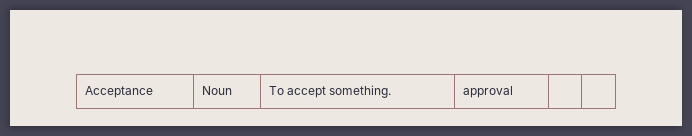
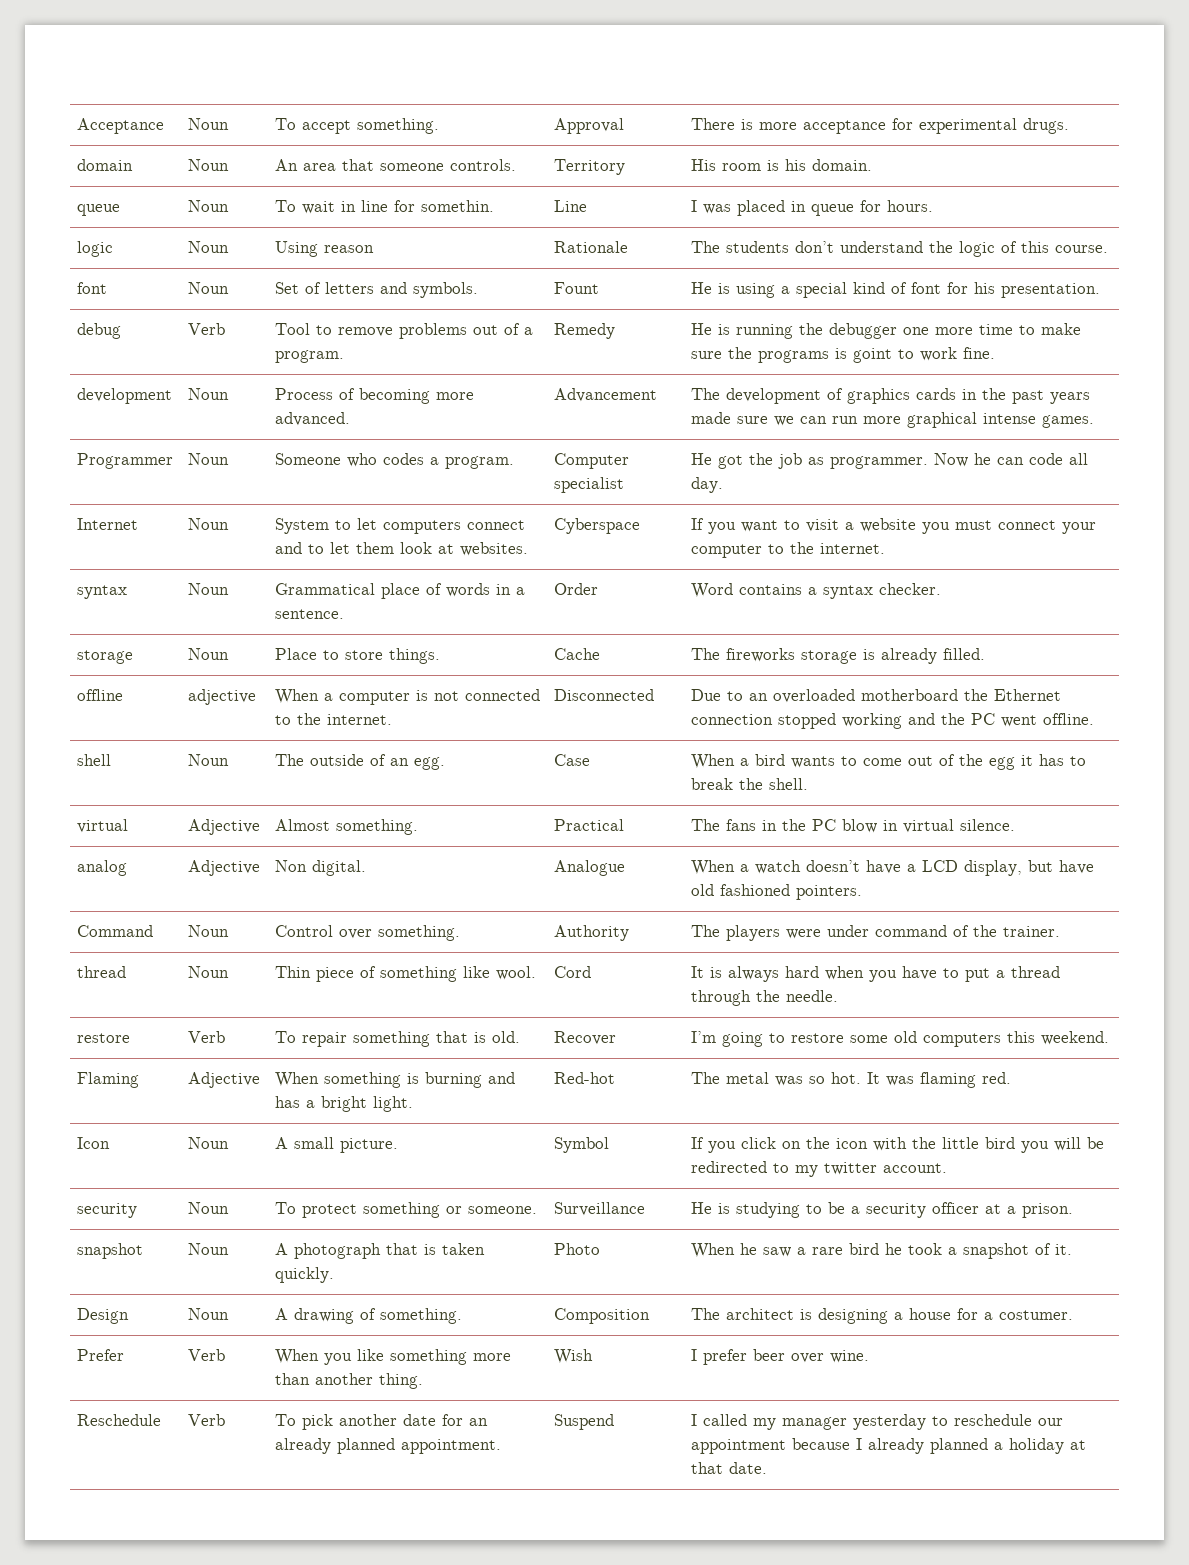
- Acceptance | Noun | To accept something. | approval | |
+ Acceptance | Noun | To accept something. | Approval | There is more acceptance for experimental drugs.
+ domain | Noun | An area that someone controls. | Territory | His room is his domain.
+ queue | Noun | To wait in line for somethin. | Line | I was placed in queue for hours.
+ logic | Noun | Using reason | Rationale | The students don’t understand the logic of this course.
+ font | Noun | Set of letters and symbols. | Fount | He is using a special kind of font for his presentation.
+ debug | Verb | Tool to remove problems out of a program. | Remedy | He is running the debugger one more time to make sure the programs is goint to work fine.
+ development | Noun | Process of becoming more advanced. | Advancement | The development of graphics cards in the past years made sure we can run more graphical intense games.
+ Programmer | Noun | Someone who codes a program. | Computer specialist | He got the job as programmer. Now he can code all day.
+ Internet | Noun | System to let computers connect and to let them look at websites. | Cyberspace | If you want to visit a website you must connect your computer to the internet.
+ syntax | Noun | Grammatical place of words in a sentence. | Order | Word contains a syntax checker.
+ storage | Noun | Place to store things. | Cache | The fireworks storage is already filled.
+ offline | adjective | When a computer is not connected to the internet. | Disconnected | Due to an overloaded motherboard the Ethernet connection stopped working and the PC went offline.
+ shell | Noun | The outside of an egg. | Case | When a bird wants to come out of the egg it has to break the shell.
+ virtual | Adjective | Almost something. | Practical | The fans in the PC blow in virtual silence.
+ analog | Adjective | Non digital. | Analogue | When a watch doesn’t have a LCD display, but have old fashioned pointers.
+ Command | Noun | Control over something. | Authority | The players were under command of the trainer.
+ thread | Noun | Thin piece of something like wool. | Cord | It is always hard when you have to put a thread through the needle.
+ restore | Verb | To repair something that is old. | Recover | I’m going to restore some old computers this weekend.
+ Flaming | Adjective | When something is burning and has a bright light. | Red-hot | The metal was so hot. It was flaming red.
+ Icon | Noun | A small picture. | Symbol | If you click on the icon with the little bird you will be redirected to my twitter account.
+ security | Noun | To protect something or someone. | Surveillance | He is studying to be a security officer at a prison.
+ snapshot | Noun | A photograph that is taken quickly. | Photo | When he saw a rare bird he took a snapshot of it.
+ Design | Noun | A drawing of something. | Composition | The architect is designing a house for a costumer.
+ Prefer | Verb | When you like something more than another thing. | Wish | I prefer beer over wine.
+ Reschedule | Verb | To pick another date for an already planned appointment. | Suspend | I called my manager yesterday to reschedule our appointment because I already planned a holiday at that date.

